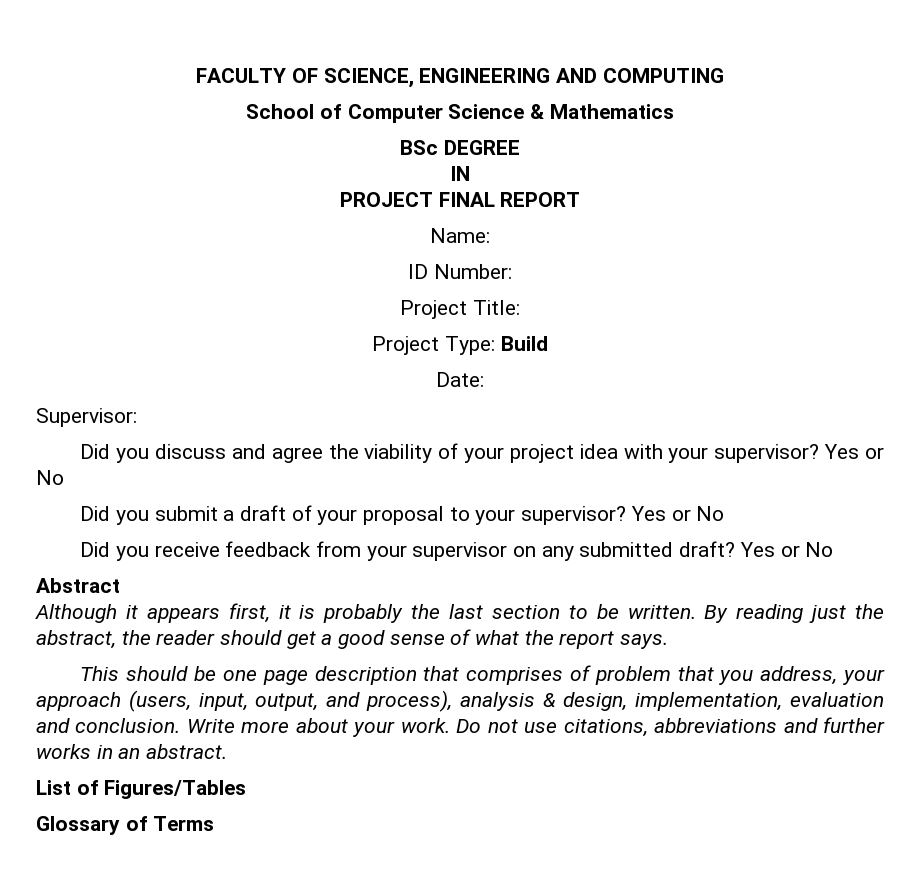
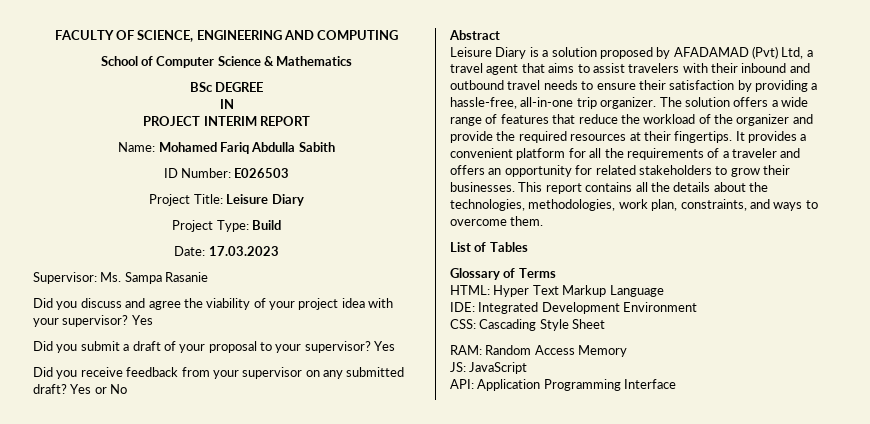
- PROJECT FINAL REPORT
+ PROJECT INTERIM REPORT
- Name:
+ Name: Mohamed Fariq Abdulla Sabith
- ID Number:
+ ID Number: E026503
- Project Title:
+ Project Title: Leisure Diary
- Date:
+ Date: 17.03.2023
- Supervisor:
+ Supervisor: Ms. Sampa Rasanie
- Did you discuss and agree the viability of your project idea with your supervisor? Yes or No
+ Did you discuss and agree the viability of your project idea with your supervisor? Yes
- Did you submit a draft of your proposal to your supervisor? Yes or No
+ Did you submit a draft of your proposal to your supervisor? Yes
- Although it appears first, it is probably the last section to be written. By reading just the abstract, the reader should get a good sense of what the report says.
- This should be one page description that comprises of problem that you address, your approach (users, input, output, and process), analysis & design, implementation, evaluation and conclusion. Write more about your work. Do not use citations, abbreviations and further works in an abstract.
+ Leisure Diary is a solution proposed by AFADAMAD (Pvt) Ltd, a travel agent that aims to assist travelers with their inbound and outbound travel needs to ensure their satisfaction by providing a hassle-free, all-in-one trip organizer. The solution offers a wide range of features that reduce the workload of the organizer and provide the required resources at their fingertips. It provides a convenient platform for all the requirements of a traveler and offers an opportunity for related stakeholders to grow their businesses. This report contains all the details about the technologies, methodologies, work plan, constraints, and ways to overcome them.
- List of Figures/Tables
+ List of Tables
+ HTML: Hyper Text Markup Language
+ IDE: Integrated Development Environment
+ CSS: Cascading Style Sheet
+ RAM: Random Access Memory
+ JS: JavaScript
+ API: Application Programming Interface

